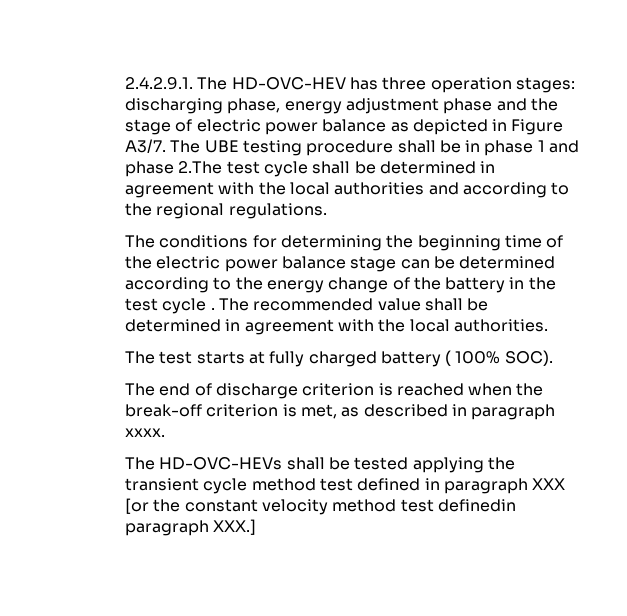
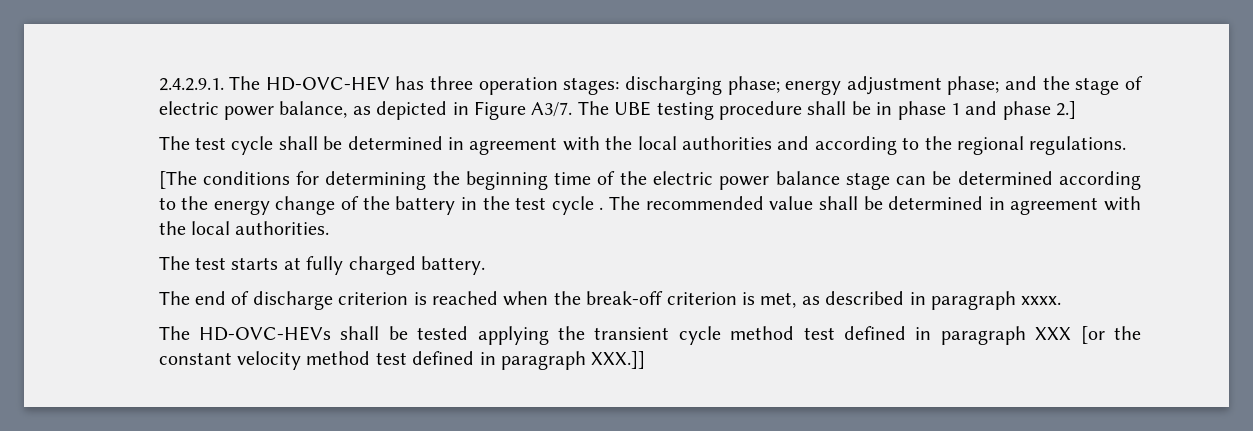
- 2.4.2.9.1. The HD-OVC-HEV has three operation stages: discharging phase, energy adjustment phase and the stage of electric power balance as depicted in Figure A3/7.
+ 2.4.2.9.1. The HD-OVC-HEV has three operation stages: discharging phase; energy adjustment phase; and the stage of electric power balance, as depicted in Figure A3/7.
- The UBE testing procedure shall be in phase 1 and phase 2.The test cycle shall be determined in agreement with the local authorities and according to the regional regulations.
+ The UBE testing procedure shall be in phase 1 and phase 2.]
+ The test cycle shall be determined in agreement with the local authorities and according to the regional regulations.
- The conditions for determining the beginning time of the electric power balance stage can be determined according to the energy change of the battery in the test cycle .
+ [The conditions for determining the beginning time of the electric power balance stage can be determined according to the energy change of the battery in the test cycle .
- The test starts at fully charged battery ( 100% SOC).
+ The test starts at fully charged battery.
- The HD-OVC-HEVs shall be tested applying the transient cycle method test defined in paragraph XXX [or the constant velocity method test definedin paragraph XXX.]
+ The HD-OVC-HEVs shall be tested applying the transient cycle method test defined in paragraph XXX [or the constant velocity method test defined in paragraph XXX.]]

